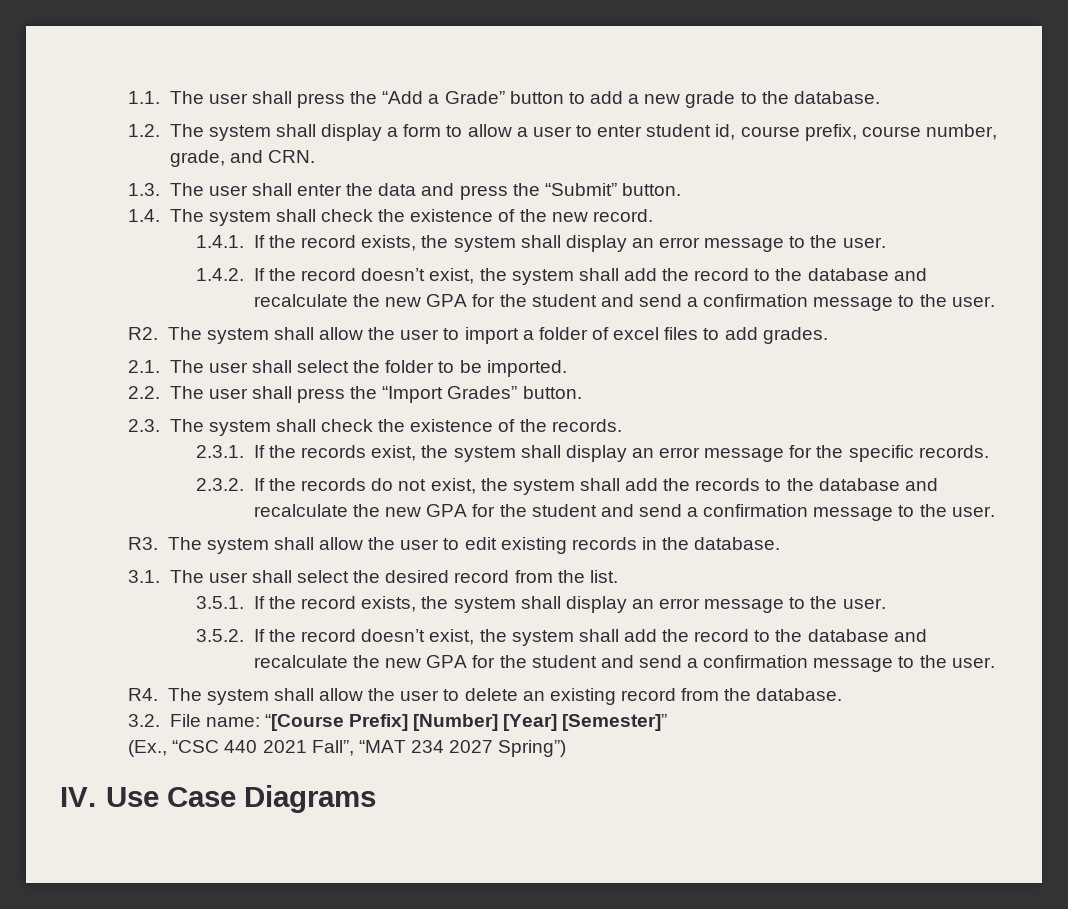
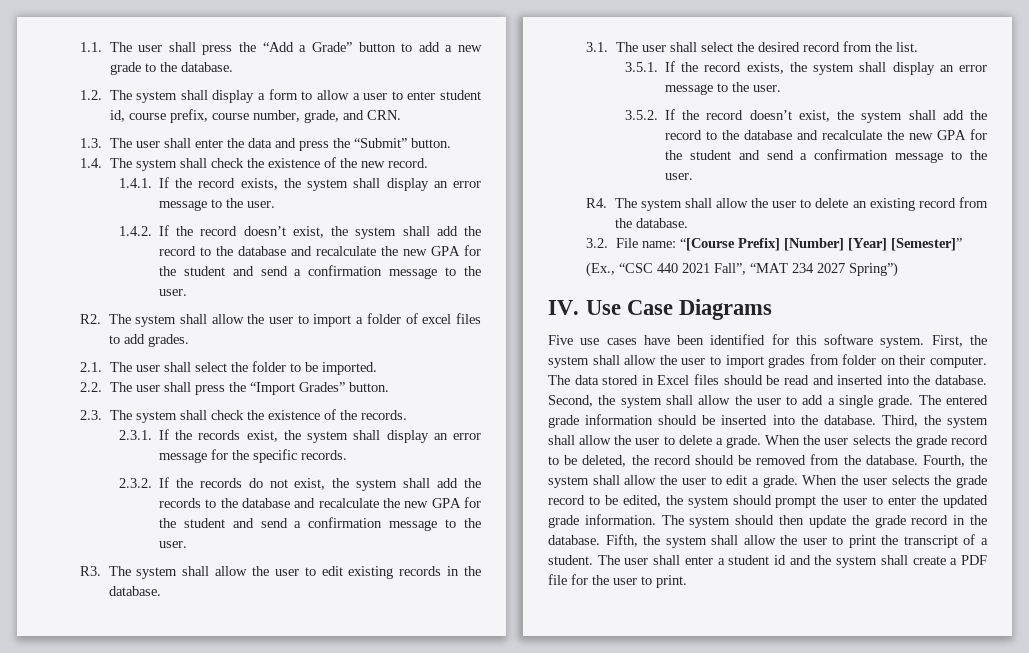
+ Five use cases have been identified for this software system. First, the system shall allow the user to import grades from folder on their computer. The data stored in Excel files should be read and inserted into the database. Second, the system shall allow the user to add a single grade. The entered grade information should be inserted into the database. Third, the system shall allow the user to delete a grade. When the user selects the grade record to be deleted, the record should be removed from the database. Fourth, the system shall allow the user to edit a grade. When the user selects the grade record to be edited, the system should prompt the user to enter the updated grade information. The system should then update the grade record in the database. Fifth, the system shall allow the user to print the transcript of a student. The user shall enter a student id and the system shall create a PDF file for the user to print.

